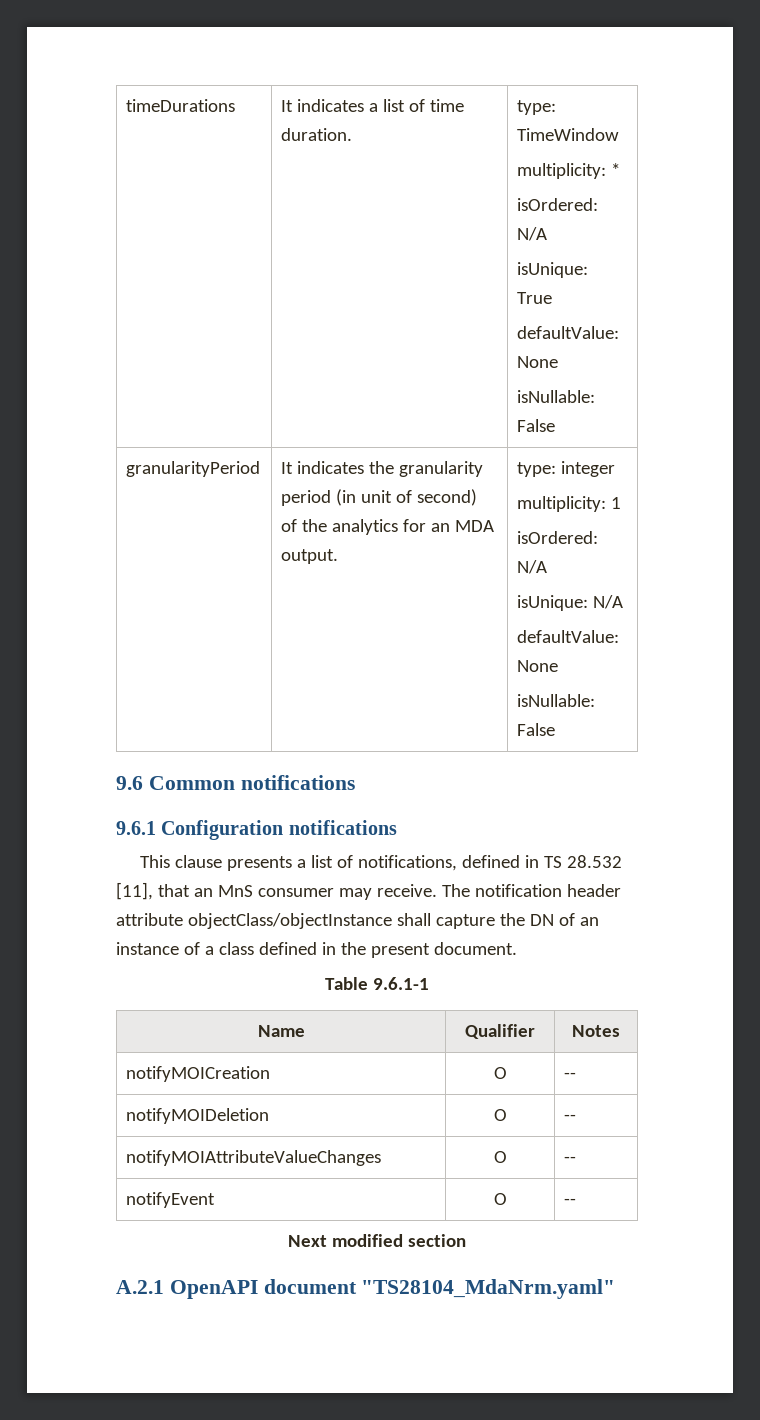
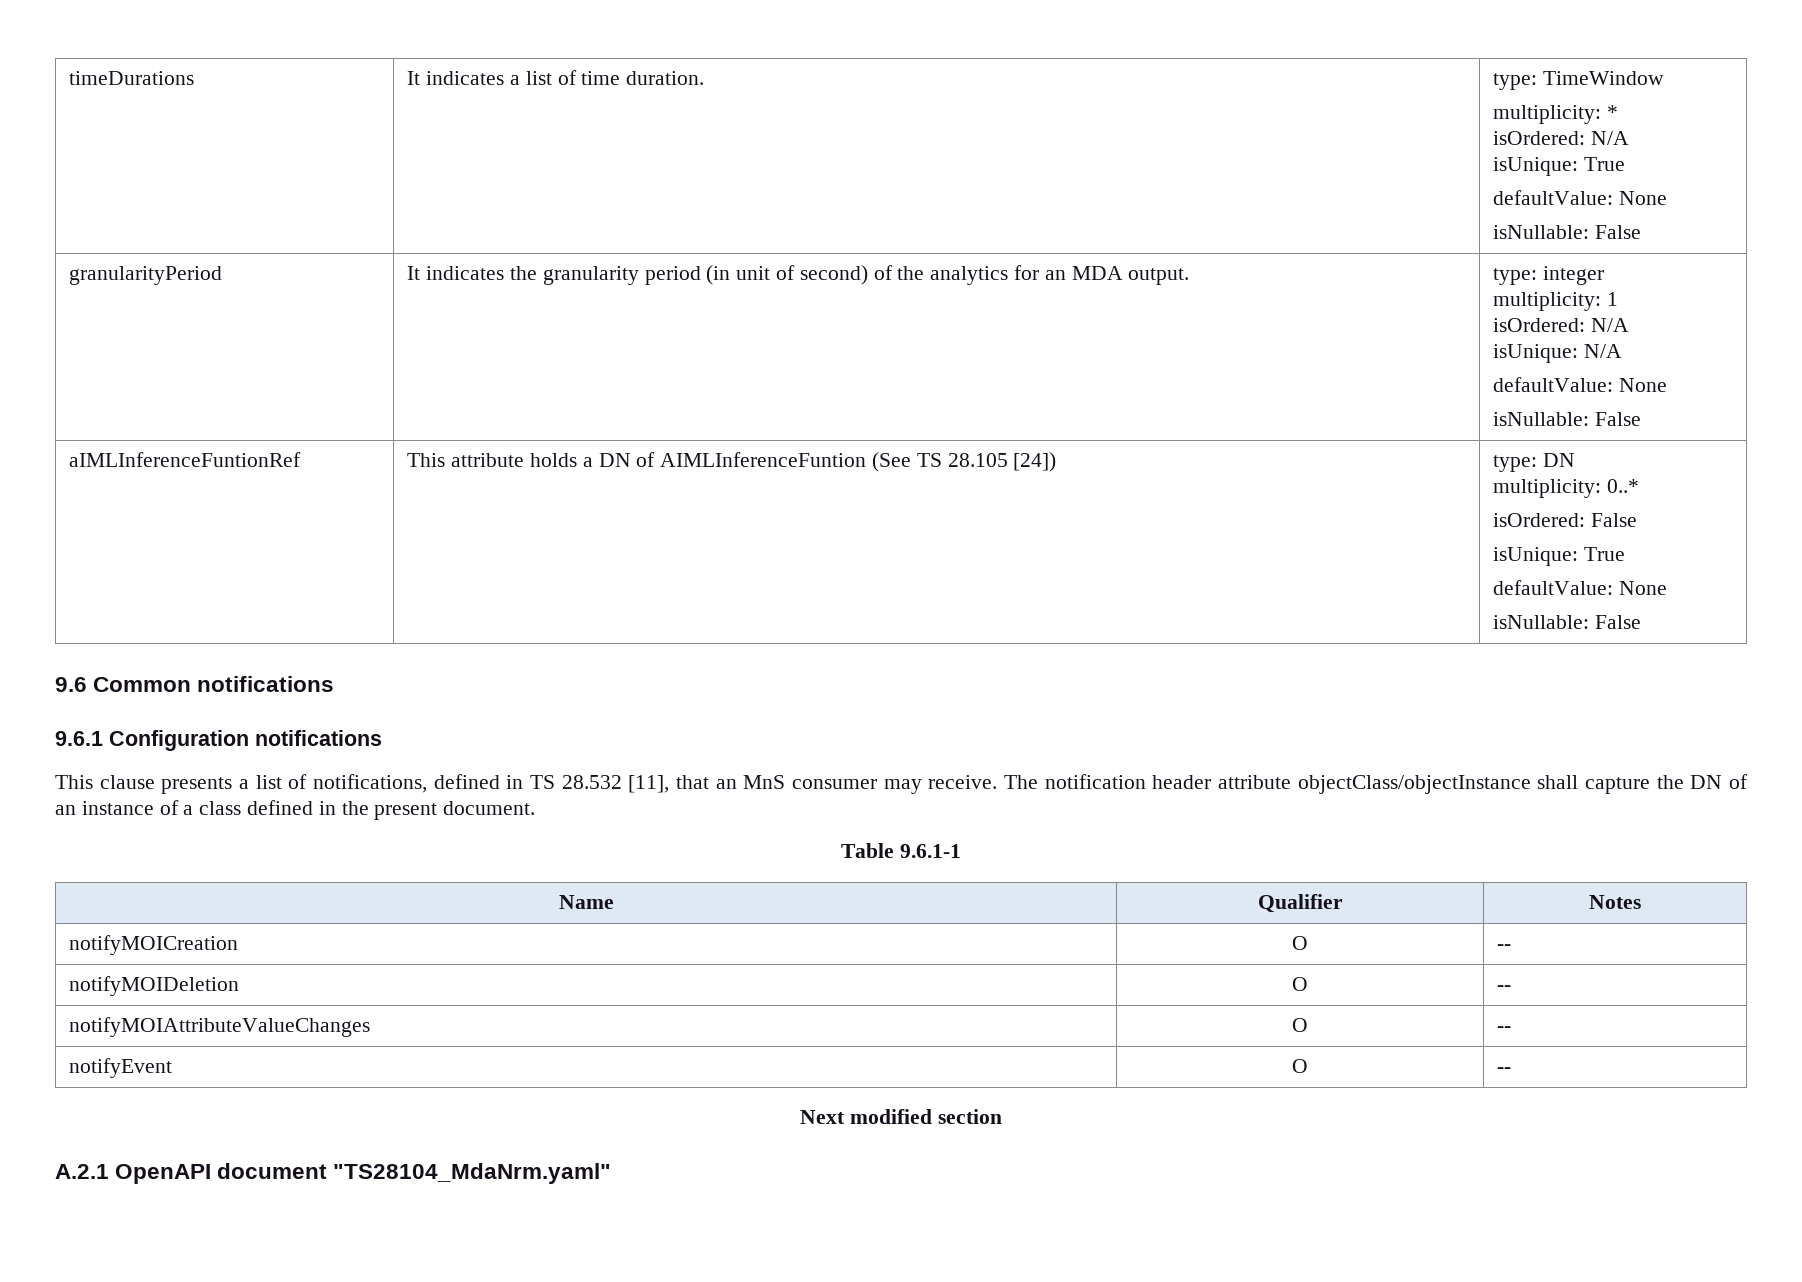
+ aIMLInferenceFuntionRef | This attribute holds a DN of AIMLInferenceFuntion (See TS 28.105 [24]) | type: DN
+ multiplicity: 0..*
+ isOrdered: False
+ isUnique: True
+ defaultValue: None
+ isNullable: False

